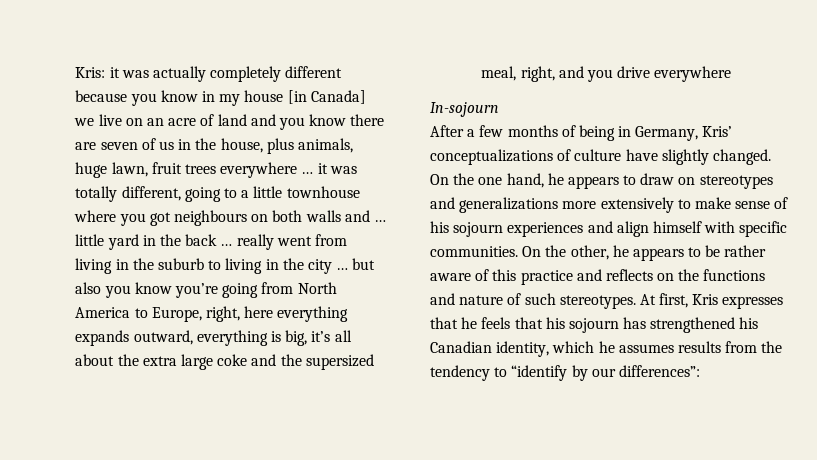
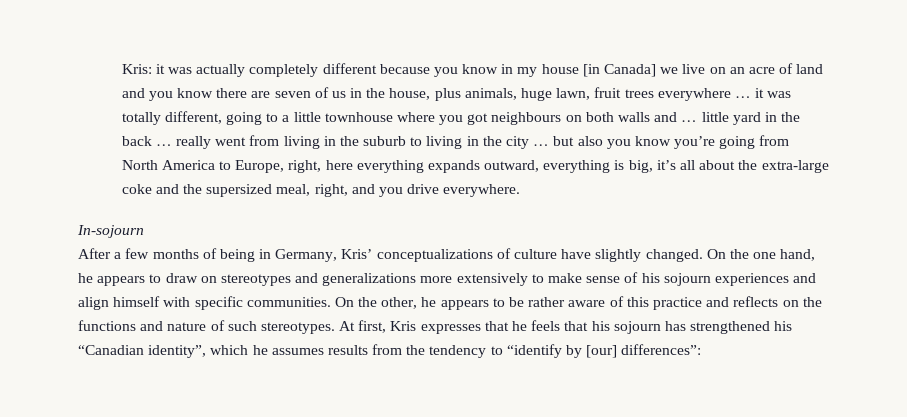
- it was actually completely different because you know in my house [in Canada] we live on an acre of land and you know there are seven of us in the house, plus animals, huge lawn, fruit trees everywhere … it was totally different, going to a little townhouse where you got neighbours on both walls and … little yard in the back … really went from living in the suburb to living in the city … but also you know you’re going from North America to Europe, right, here everything expands outward, everything is big, it’s all about the extra large coke and the supersized meal, right, and you drive everywhere
+ it was actually completely different because you know in my house [in Canada] we live on an acre of land and you know there are seven of us in the house, plus animals, huge lawn, fruit trees everywhere … it was totally different, going to a little townhouse where you got neighbours on both walls and … little yard in the back … really went from living in the suburb to living in the city … but also you know you’re going from North America to Europe, right, here everything expands outward, everything is big, it’s all about the extra-large coke and the supersized meal, right, and you drive everywhere.
- At first, Kris expresses that he feels that his sojourn has strengthened his Canadian identity, which he assumes results from the tendency to “identify by our differences”:
+ At first, Kris expresses that he feels that his sojourn has strengthened his “Canadian identity”, which he assumes results from the tendency to “identify by [our] differences”:

